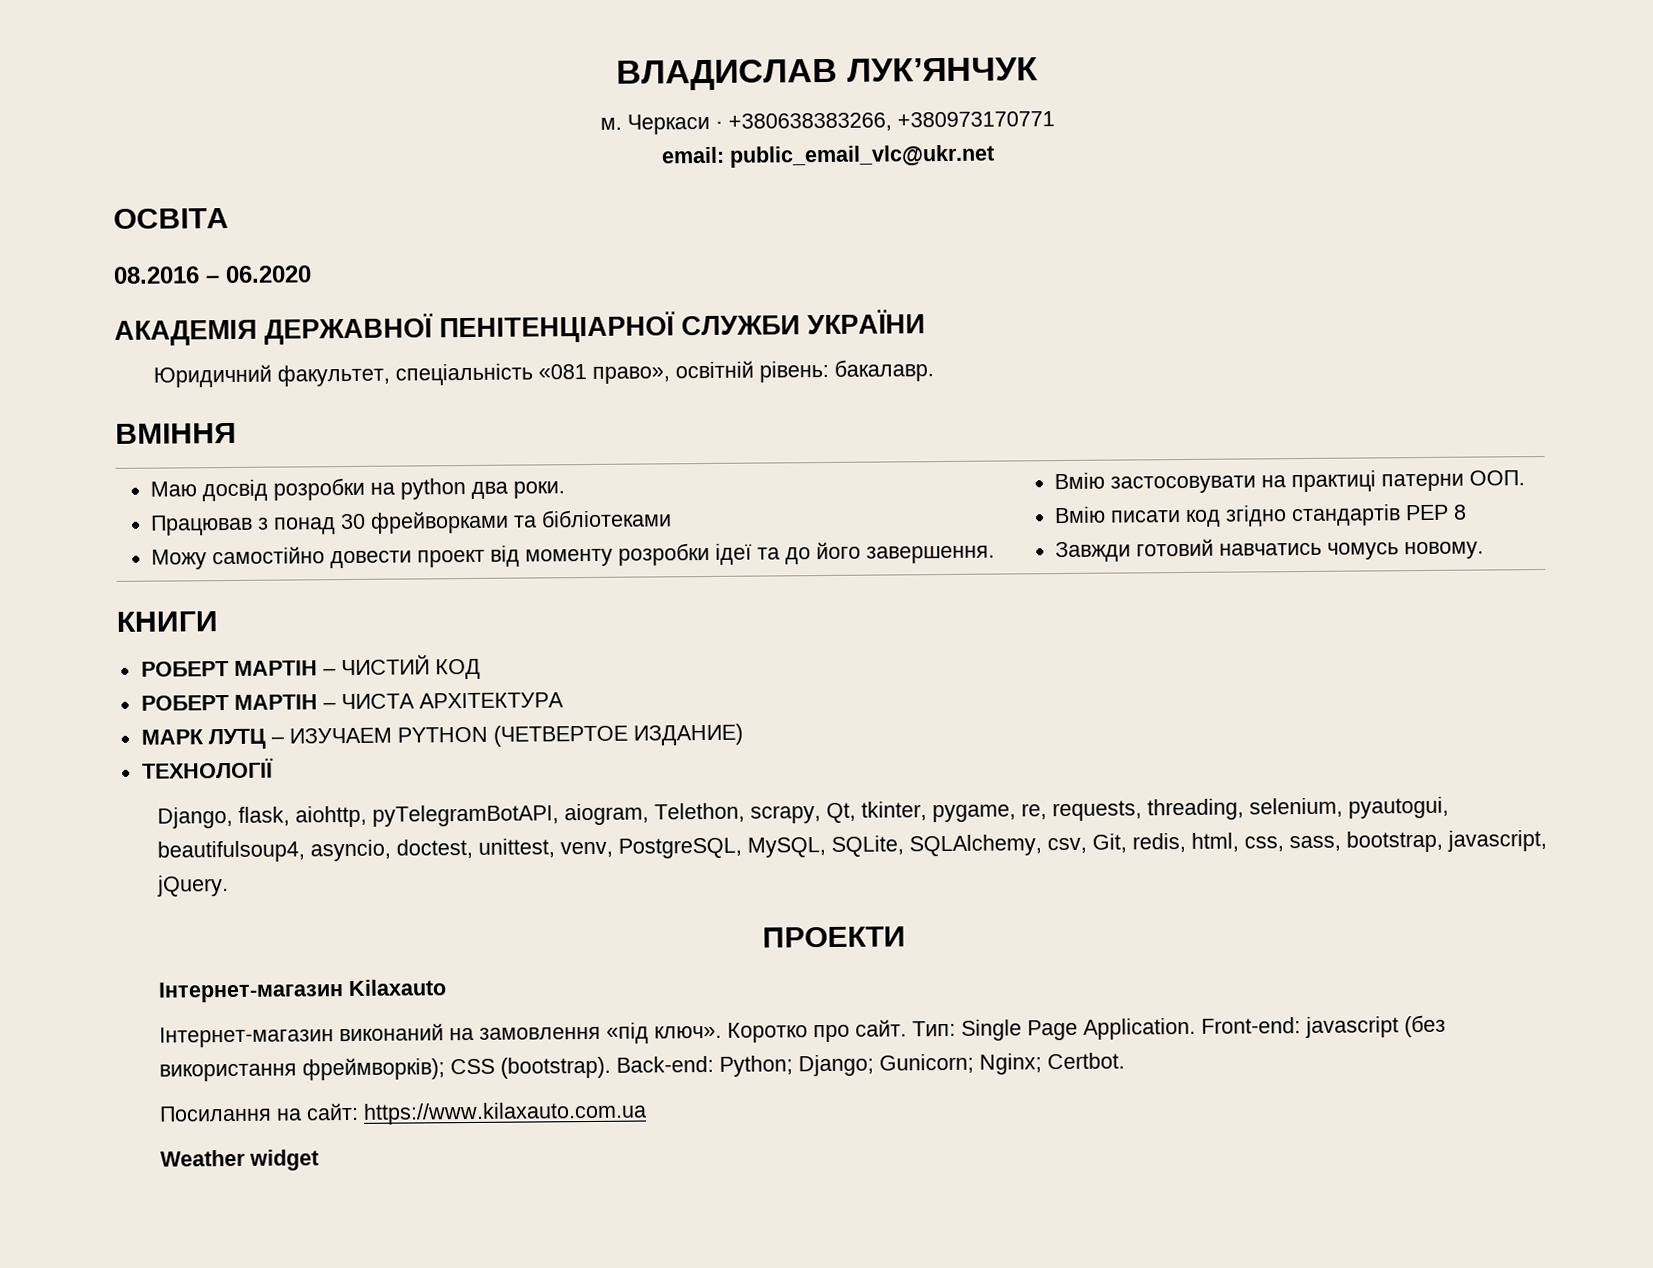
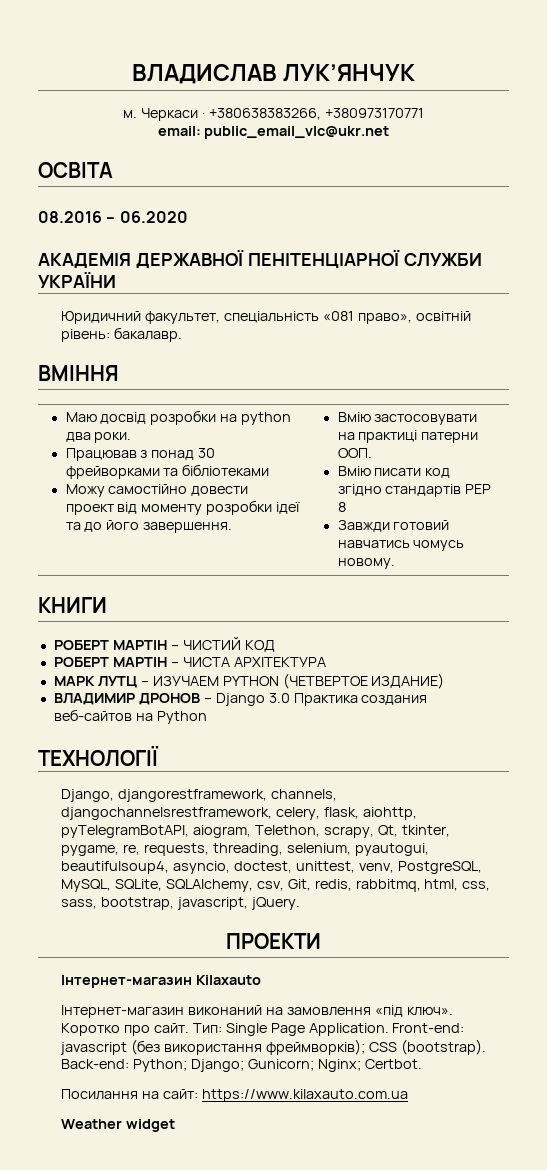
+ ВЛАДИМИР ДРОНОВ – Django 3.0 Практика создания веб-сайтов на Python
  ТЕХНОЛОГІЇ
- Django, flask, aiohttp, pyTelegramBotAPI, aiogram, Telethon, scrapy, Qt, tkinter, pygame, re, requests, threading, selenium, pyautogui, beautifulsoup4, asyncio, doctest, unittest, venv, PostgreSQL, MySQL, SQLite, SQLAlchemy, csv, Git, redis, html, css, sass, bootstrap, javascript, jQuery.
+ Django, djangorestframework, channels, djangochannelsrestframework, celery, flask, aiohttp, pyTelegramBotAPI, aiogram, Telethon, scrapy, Qt, tkinter, pygame, re, requests, threading, selenium, pyautogui, beautifulsoup4, asyncio, doctest, unittest, venv, PostgreSQL, MySQL, SQLite, SQLAlchemy, csv, Git, redis, rabbitmq, html, css, sass, bootstrap, javascript, jQuery.

